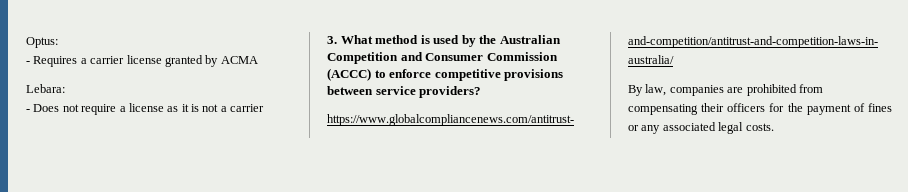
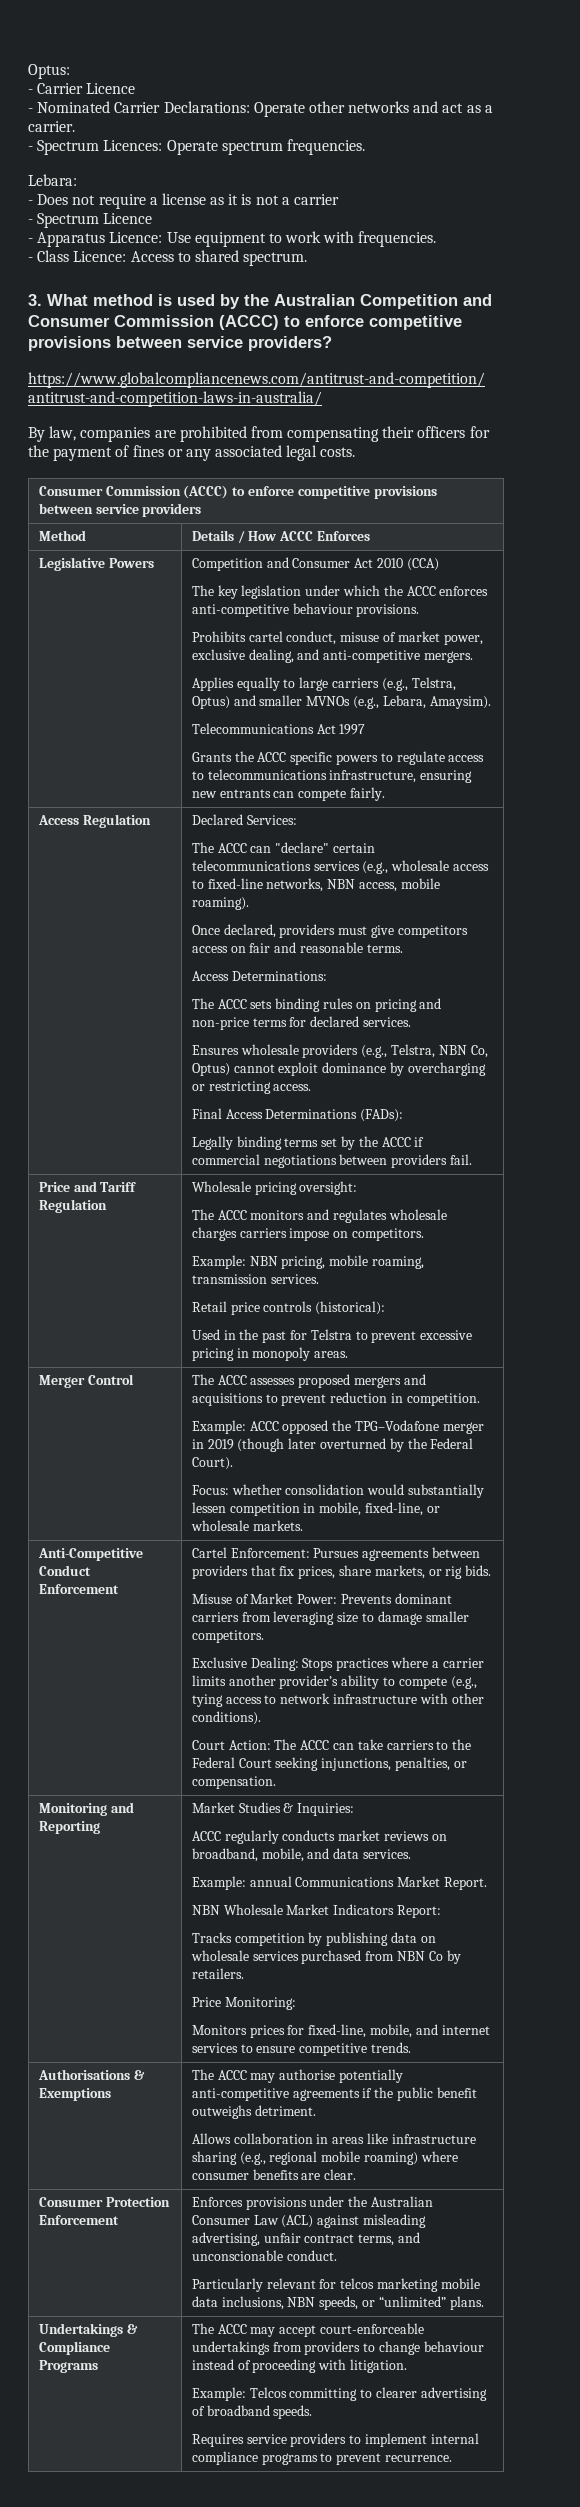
- - Requires a carrier license granted by ACMA
+ - Carrier Licence
+ - Nominated Carrier Declarations: Operate other networks and act as a carrier.
+ - Spectrum Licences: Operate spectrum frequencies.
+ - Spectrum Licence
+ - Apparatus Licence: Use equipment to work with frequencies.
+ - Class Licence: Access to shared spectrum.
+ Consumer Commission (ACCC) to enforce competitive provisions between service providers
+ Method | Details / How ACCC Enforces
+ Legislative Powers | Competition and Consumer Act 2010 (CCA)
+ The key legislation under which the ACCC enforces anti-competitive behaviour provisions.
+ Prohibits cartel conduct, misuse of market power, exclusive dealing, and anti-competitive mergers.
+ Applies equally to large carriers (e.g., Telstra, Optus) and smaller MVNOs (e.g., Lebara, Amaysim).
+ Telecommunications Act 1997
+ Grants the ACCC specific powers to regulate access to telecommunications infrastructure, ensuring new entrants can compete fairly.
+ Access Regulation | Declared Services:
+ The ACCC can "declare" certain telecommunications services (e.g., wholesale access to fixed-line networks, NBN access, mobile roaming).
+ Once declared, providers must give competitors access on fair and reasonable terms.
+ Access Determinations:
+ The ACCC sets binding rules on pricing and non-price terms for declared services.
+ Ensures wholesale providers (e.g., Telstra, NBN Co, Optus) cannot exploit dominance by overcharging or restricting access.
+ Final Access Determinations (FADs):
+ Legally binding terms set by the ACCC if commercial negotiations between providers fail.
+ Price and Tariff Regulation | Wholesale pricing oversight:
+ The ACCC monitors and regulates wholesale charges carriers impose on competitors.
+ Example: NBN pricing, mobile roaming, transmission services.
+ Retail price controls (historical):
+ Used in the past for Telstra to prevent excessive pricing in monopoly areas.
+ Merger Control | The ACCC assesses proposed mergers and acquisitions to prevent reduction in competition.
+ Example: ACCC opposed the TPG–Vodafone merger in 2019 (though later overturned by the Federal Court).
+ Focus: whether consolidation would substantially lessen competition in mobile, fixed-line, or wholesale markets.
+ Anti-Competitive Conduct Enforcement | Cartel Enforcement: Pursues agreements between providers that fix prices, share markets, or rig bids.
+ Misuse of Market Power: Prevents dominant carriers from leveraging size to damage smaller competitors.
+ Exclusive Dealing: Stops practices where a carrier limits another provider’s ability to compete (e.g., tying access to network infrastructure with other conditions).
+ Court Action: The ACCC can take carriers to the Federal Court seeking injunctions, penalties, or compensation.
+ Monitoring and Reporting | Market Studies & Inquiries:
+ ACCC regularly conducts market reviews on broadband, mobile, and data services.
+ Example: annual Communications Market Report.
+ NBN Wholesale Market Indicators Report:
+ Tracks competition by publishing data on wholesale services purchased from NBN Co by retailers.
+ Price Monitoring:
+ Monitors prices for fixed-line, mobile, and internet services to ensure competitive trends.
+ Authorisations & Exemptions | The ACCC may authorise potentially anti-competitive agreements if the public benefit outweighs detriment.
+ Allows collaboration in areas like infrastructure sharing (e.g., regional mobile roaming) where consumer benefits are clear.
+ Consumer Protection Enforcement | Enforces provisions under the Australian Consumer Law (ACL) against misleading advertising, unfair contract terms, and unconscionable conduct.
+ Particularly relevant for telcos marketing mobile data inclusions, NBN speeds, or “unlimited” plans.
+ Undertakings & Compliance Programs | The ACCC may accept court-enforceable undertakings from providers to change behaviour instead of proceeding with litigation.
+ Example: Telcos committing to clearer advertising of broadband speeds.
+ Requires service providers to implement internal compliance programs to prevent recurrence.

